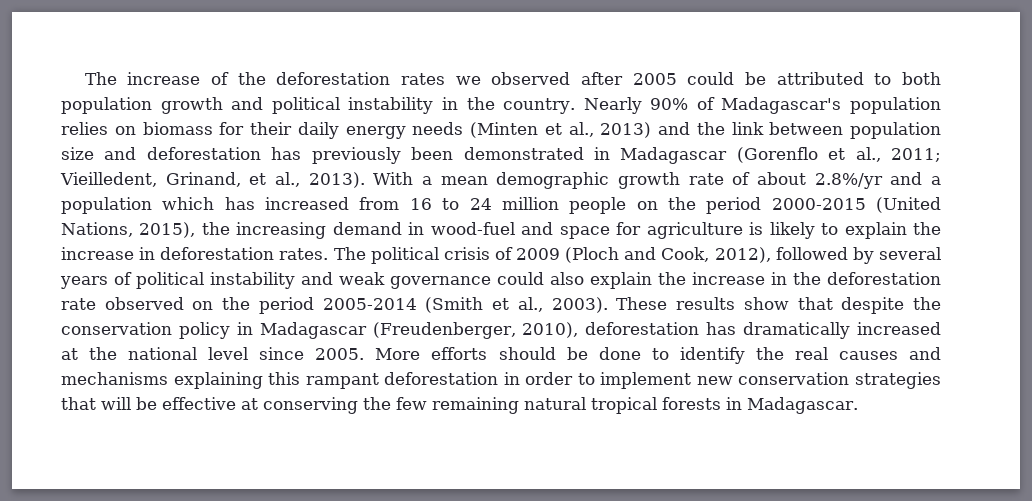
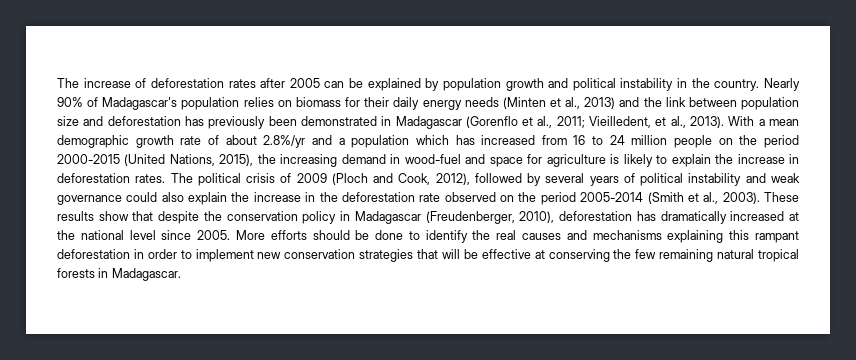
- The increase of the deforestation rates we observed after 2005 could be attributed to both population growth and political instability in the country.
+ The increase of deforestation rates after 2005 can be explained by population growth and political instability in the country.
- Nearly 90% of Madagascar's population relies on biomass for their daily energy needs (Minten et al., 2013) and the link between population size and deforestation has previously been demonstrated in Madagascar (Gorenflo et al., 2011; Vieilledent, Grinand, et al., 2013).
+ Nearly 90% of Madagascar's population relies on biomass for their daily energy needs (Minten et al., 2013) and the link between population size and deforestation has previously been demonstrated in Madagascar (Gorenflo et al., 2011; Vieilledent, et al., 2013).

